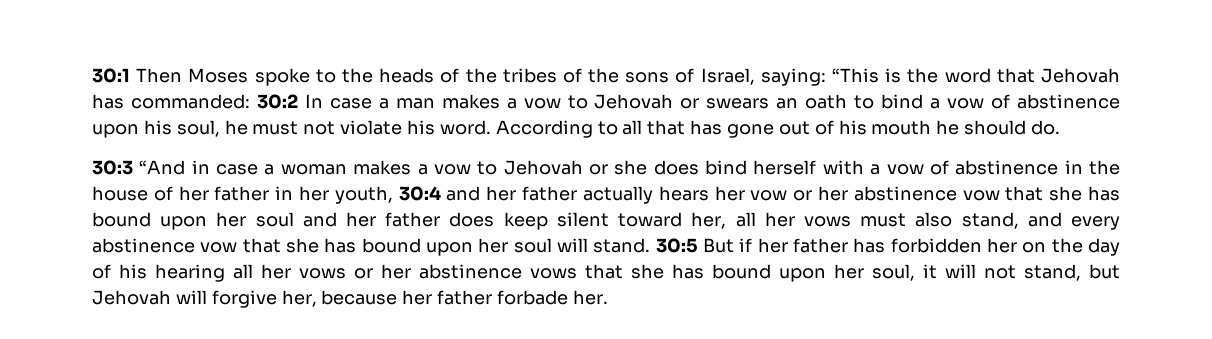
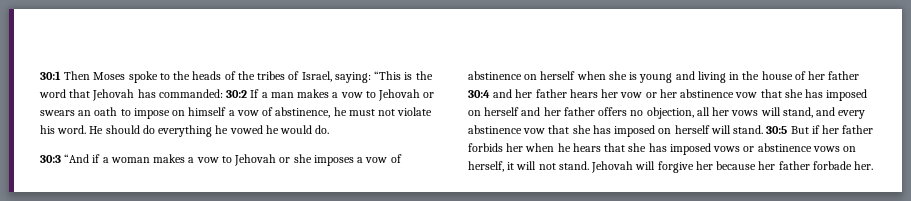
- 30:1 Then Moses spoke to the heads of the tribes of the sons of Israel, saying: “This is the word that Jehovah has commanded: 30:2 In case a man makes a vow to Jehovah or swears an oath to bind a vow of abstinence upon his soul, he must not violate his word.
+ 30:1 Then Moses spoke to the heads of the tribes of Israel, saying: “This is the word that Jehovah has commanded: 30:2 If a man makes a vow to Jehovah or swears an oath to impose on himself a vow of abstinence, he must not violate his word.
- According to all that has gone out of his mouth he should do.
+ He should do everything he vowed he would do.
- 30:3 “And in case a woman makes a vow to Jehovah or she does bind herself with a vow of abstinence in the house of her father in her youth, 30:4 and her father actually hears her vow or her abstinence vow that she has bound upon her soul and her father does keep silent toward her, all her vows must also stand, and every abstinence vow that she has bound upon her soul will stand.
+ 30:3 “And if a woman makes a vow to Jehovah or she imposes a vow of abstinence on herself when she is young and living in the house of her father 30:4 and her father hears her vow or her abstinence vow that she has imposed on herself and her father offers no objection, all her vows will stand, and every abstinence vow that she has imposed on herself will stand.
- 30:5 But if her father has forbidden her on the day of his hearing all her vows or her abstinence vows that she has bound upon her soul, it will not stand, but Jehovah will forgive her, because her father forbade her.
+ 30:5 But if her father forbids her when he hears that she has imposed vows or abstinence vows on herself, it will not stand. Jehovah will forgive her because her father forbade her.

